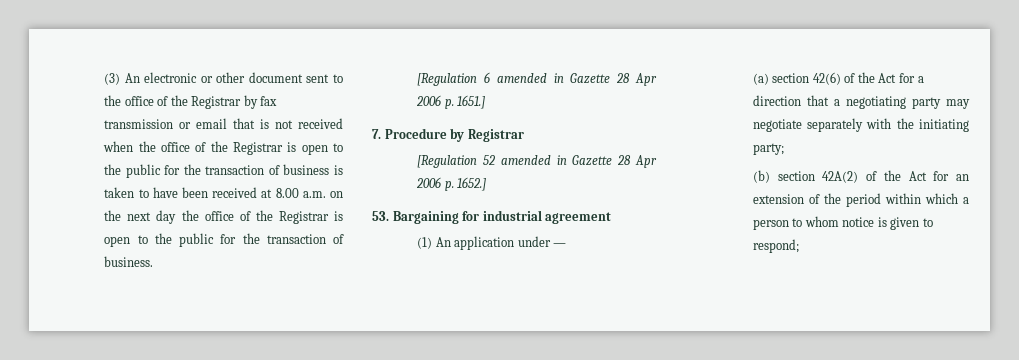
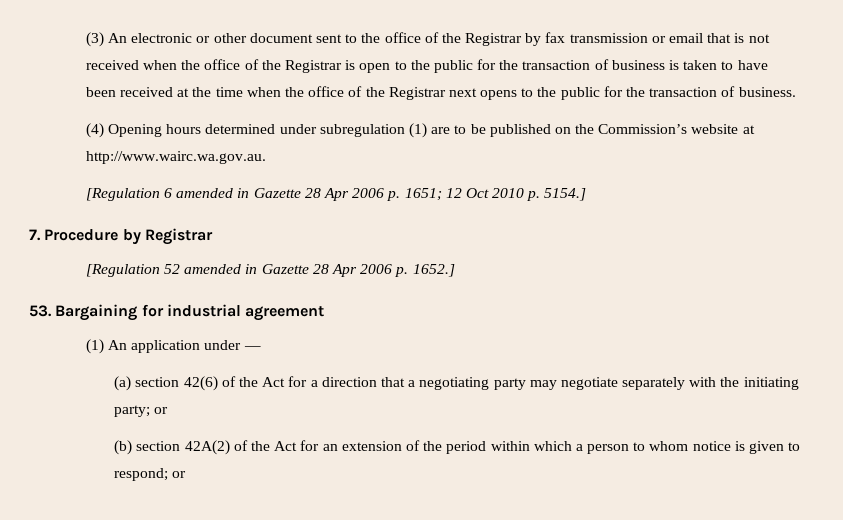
- (3) An electronic or other document sent to the office of the Registrar by fax transmission or email that is not received when the office of the Registrar is open to the public for the transaction of business is taken to have been received at 8.00 a.m. on the next day the office of the Registrar is open to the public for the transaction of business.
+ (3) An electronic or other document sent to the office of the Registrar by fax transmission or email that is not received when the office of the Registrar is open to the public for the transaction of business is taken to have been received at the time when the office of the Registrar next opens to the public for the transaction of business.
+ (4) Opening hours determined under subregulation (1) are to be published on the Commission’s website at http://www.wairc.wa.gov.au.
- [Regulation 6 amended in Gazette 28 Apr 2006 p. 1651.]
+ [Regulation 6 amended in Gazette 28 Apr 2006 p. 1651; 12 Oct 2010 p. 5154.]
- (a) section 42(6) of the Act for a direction that a negotiating party may negotiate separately with the initiating party;
+ (a) section 42(6) of the Act for a direction that a negotiating party may negotiate separately with the initiating party; or
- (b) section 42A(2) of the Act for an extension of the period within which a person to whom notice is given to respond;
+ (b) section 42A(2) of the Act for an extension of the period within which a person to whom notice is given to respond; or

